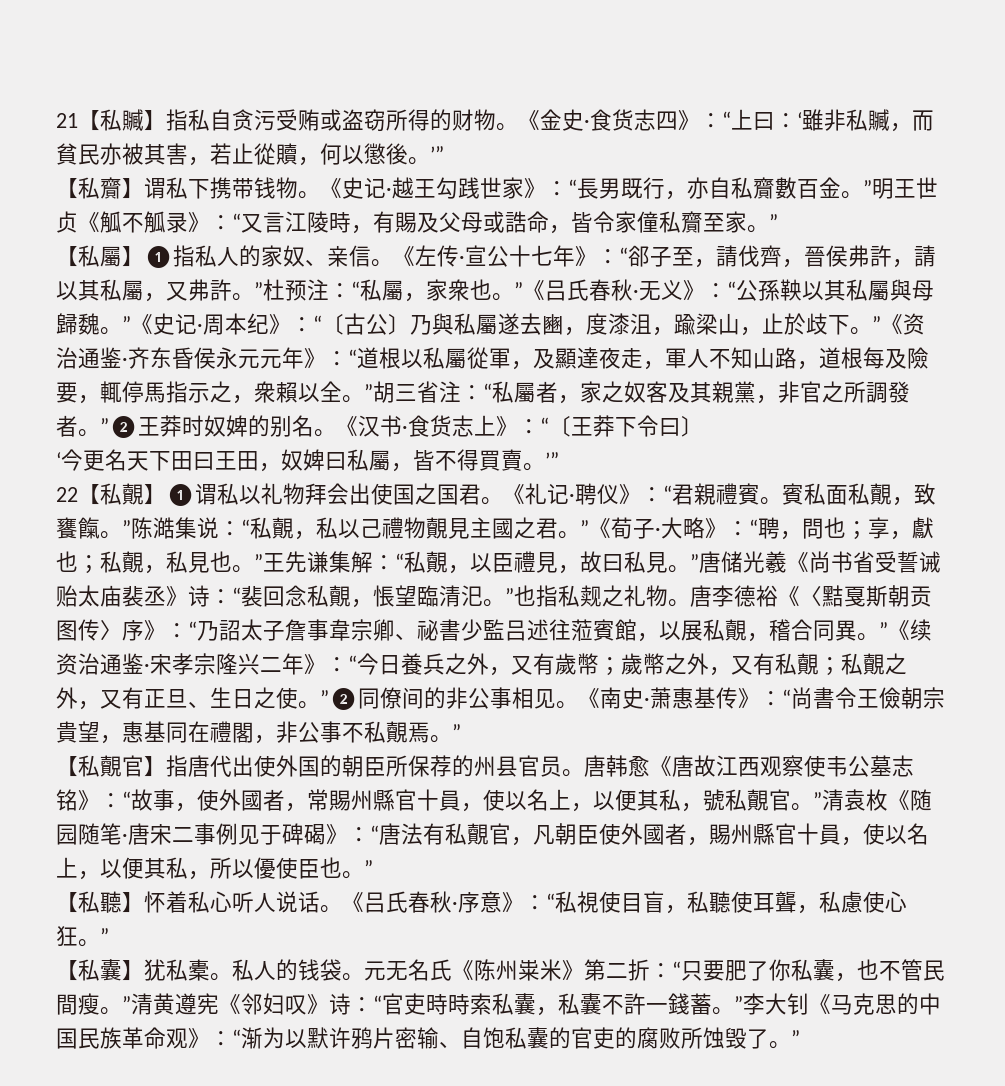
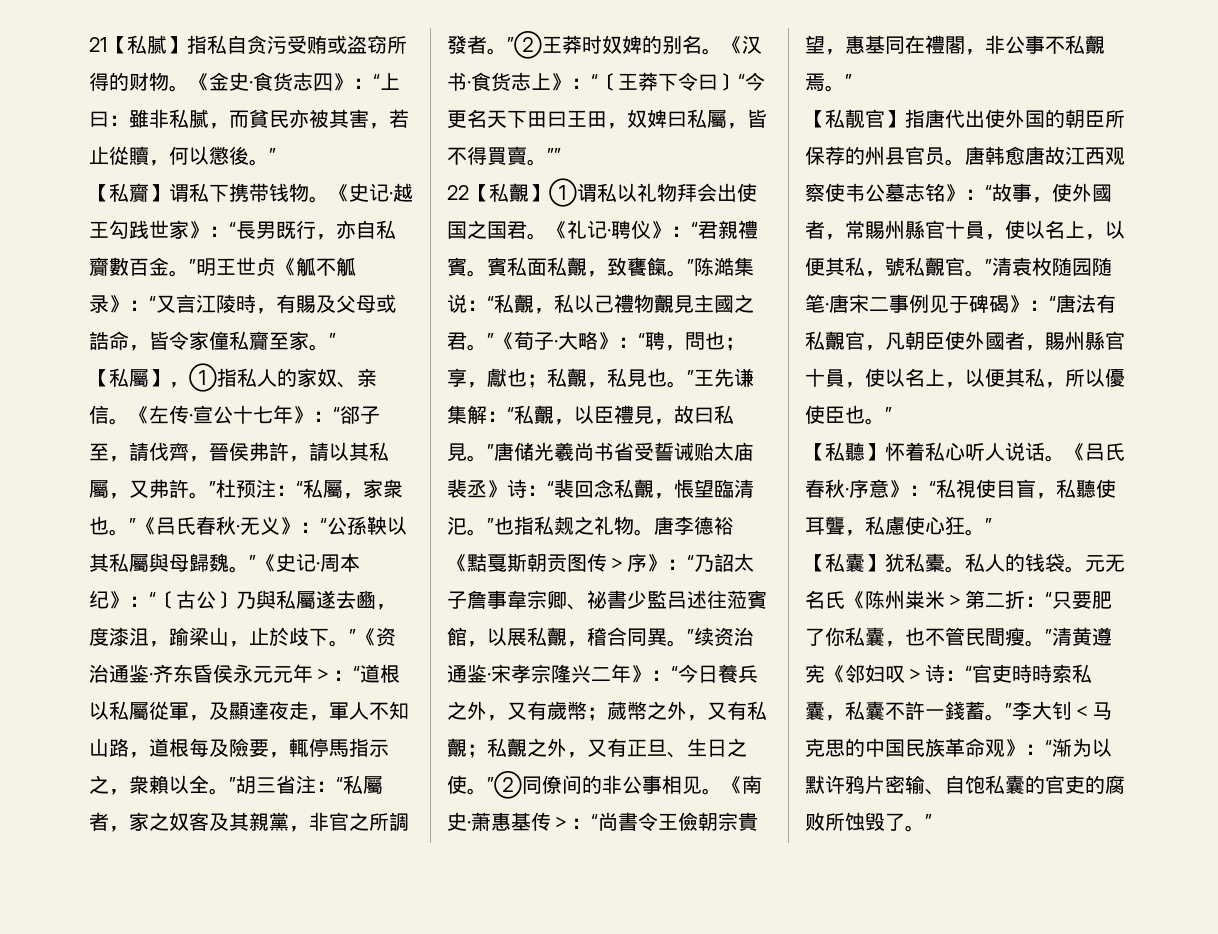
- 21【私贓】指私自贪污受贿或盗窃所得的财物。
+ 21【私腻】指私自贪污受贿或盗窃所得的财物。
- 《金史·食货志四》：“上曰：‘雖非私贓，而貧民亦被其害，若止從贖，何以懲後。’”
+ 《金史·食货志四》：“上曰：雖非私腻，而貧民亦被其害，若止從贖，何以懲後。”
- 【私屬】❶指私人的家奴、亲信。
+ 【私屬】，①指私人的家奴、亲信。
- “〔古公〕乃與私屬遂去豳，度漆沮，踰梁山，止於歧下。”《资治通鉴·齐东昏侯永元元年》：
+ “〔古公〕乃與私屬遂去豳，度漆沮，踰梁山，止於歧下。”《资治通鉴·齐东昏侯永元元年＞：
- “私屬者，家之奴客及其親黨，非官之所調發者。”❷王莽时奴婢的别名。
+ “私屬者，家之奴客及其親黨，非官之所調發者。”②王莽时奴婢的别名。
- 《汉书·食货志上》：“〔王莽下令曰〕
- ‘今更名天下田曰王田，奴婢曰私屬，皆不得買賣。’”
+ 《汉书·食货志上》：“〔王莽下令曰〕“今更名天下田曰王田，奴婢曰私屬，皆不得買賣。””
- 22【私覿】❶谓私以礼物拜会出使国之国君。
+ 22【私覿】①谓私以礼物拜会出使国之国君。
- “私覿，以臣禮見，故曰私見。”唐储光羲《尚书省受誓诫贻太庙裴丞》诗：
+ “私覿，以臣禮見，故曰私見。”唐储光羲尚书省受誓诫贻太庙裴丞》诗：
- 唐李德裕《〈黠戛斯朝贡图传〉序》：“乃詔太子詹事韋宗卿、祕書少監吕述往蒞賓館，以展私覿，稽合同異。”《续资治通鉴·宋孝宗隆兴二年》：“今日養兵之外，又有歲幣；歲幣之外，又有私覿；私覿之外，又有正旦、生日之使。”❷同僚间的非公事相见。
+ 唐李德裕《黠戛斯朝贡图传＞序》：“乃詔太子詹事韋宗卿、祕書少監吕述往蒞賓館，以展私覿，稽合同異。”续资治通鉴·宋孝宗隆兴二年》：“今日養兵之外，又有歲幣；蒇幣之外，又有私覿；私覿之外，又有正旦、生日之使。”②同僚间的非公事相见。
- 《南史·萧惠基传》：“尚書令王儉朝宗貴望，惠基同在禮閣，非公事不私覿焉。”
+ 《南史·萧惠基传＞：“尚書令王儉朝宗貴望，惠基同在禮閣，非公事不私覿焉。”
- 【私覿官】指唐代出使外国的朝臣所保荐的州县官员。
+ 【私靓官】指唐代出使外国的朝臣所保荐的州县官员。
- 唐韩愈《唐故江西观察使韦公墓志铭》：“故事，使外國者，常賜州縣官十員，使以名上，以便其私，號私覿官。”清袁枚《随园随笔·唐宋二事例见于碑碣》：“唐法有私覿官，凡朝臣使外國者，賜州縣官十員，使以名上，以便其私，所以優使臣也。”
+ 唐韩愈唐故江西观察使韦公墓志铭》：“故事，使外國者，常賜州縣官十員，使以名上，以便其私，號私覿官。”清袁枚随园随笔·唐宋二事例见于碑碣》：“唐法有私覿官，凡朝臣使外國者，賜州縣官十員，使以名上，以便其私，所以優使臣也。”
- 元无名氏《陈州粜米》第二折：“只要肥了你私囊，也不管民間瘦。”清黄遵宪《邻妇叹》诗：“官吏時時索私囊，私囊不許一錢蓄。”李大钊《马克思的中国民族革命观》：“渐为以默许鸦片密输、自饱私囊的官吏的腐败所蚀毁了。”
+ 元无名氏《陈州粜米＞第二折：“只要肥了你私囊，也不管民間瘦。”清黄遵宪《邻妇叹＞诗：“官吏時時索私囊，私囊不許一錢蓄。”李大钊＜马克思的中国民族革命观》：“渐为以默许鸦片密输、自饱私囊的官吏的腐败所蚀毁了。”

